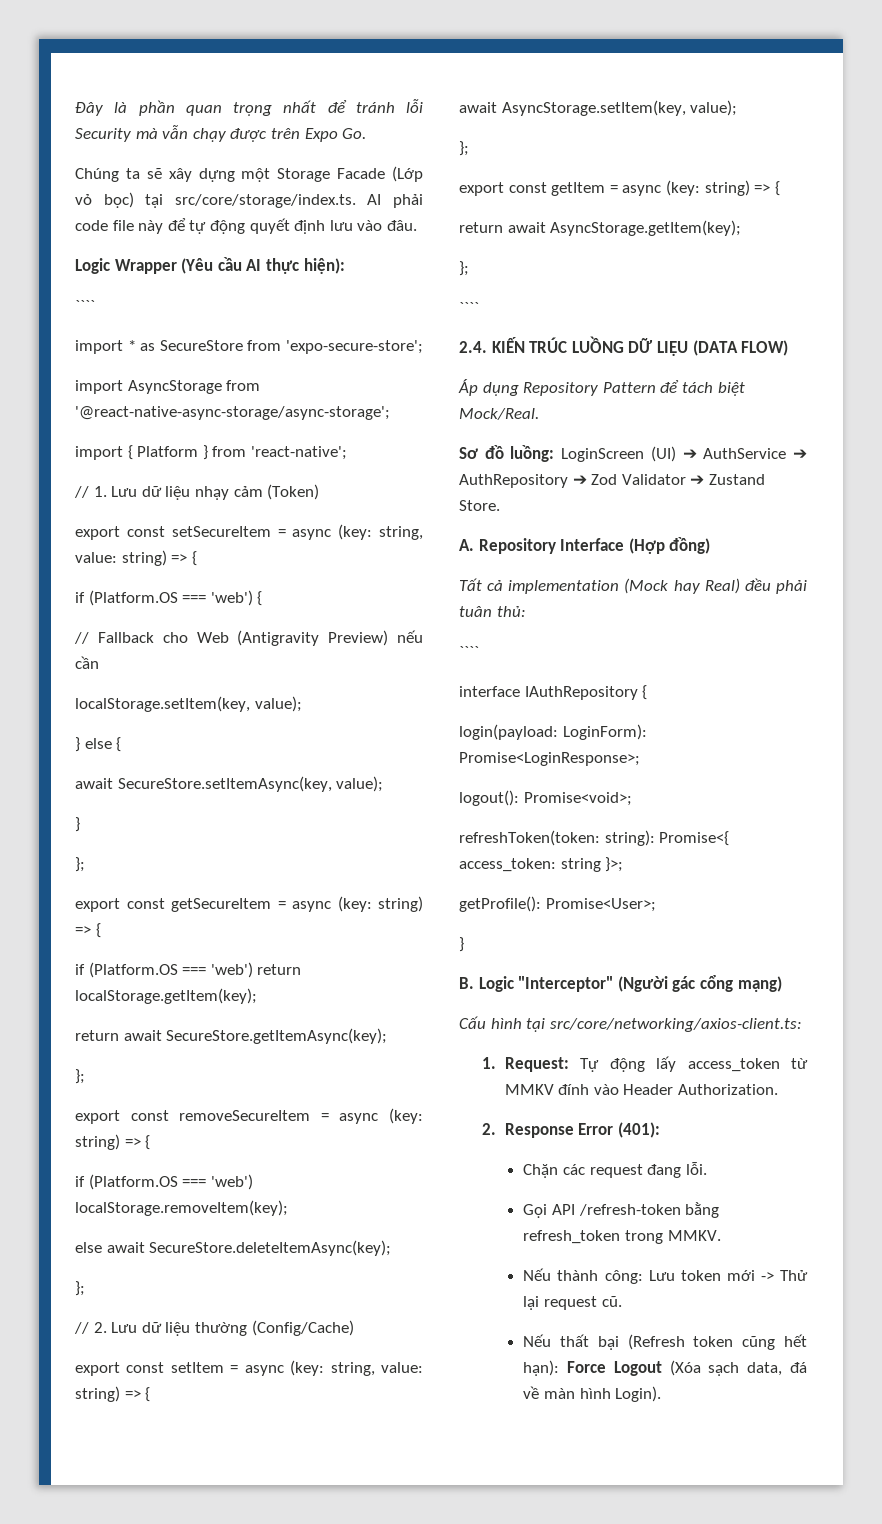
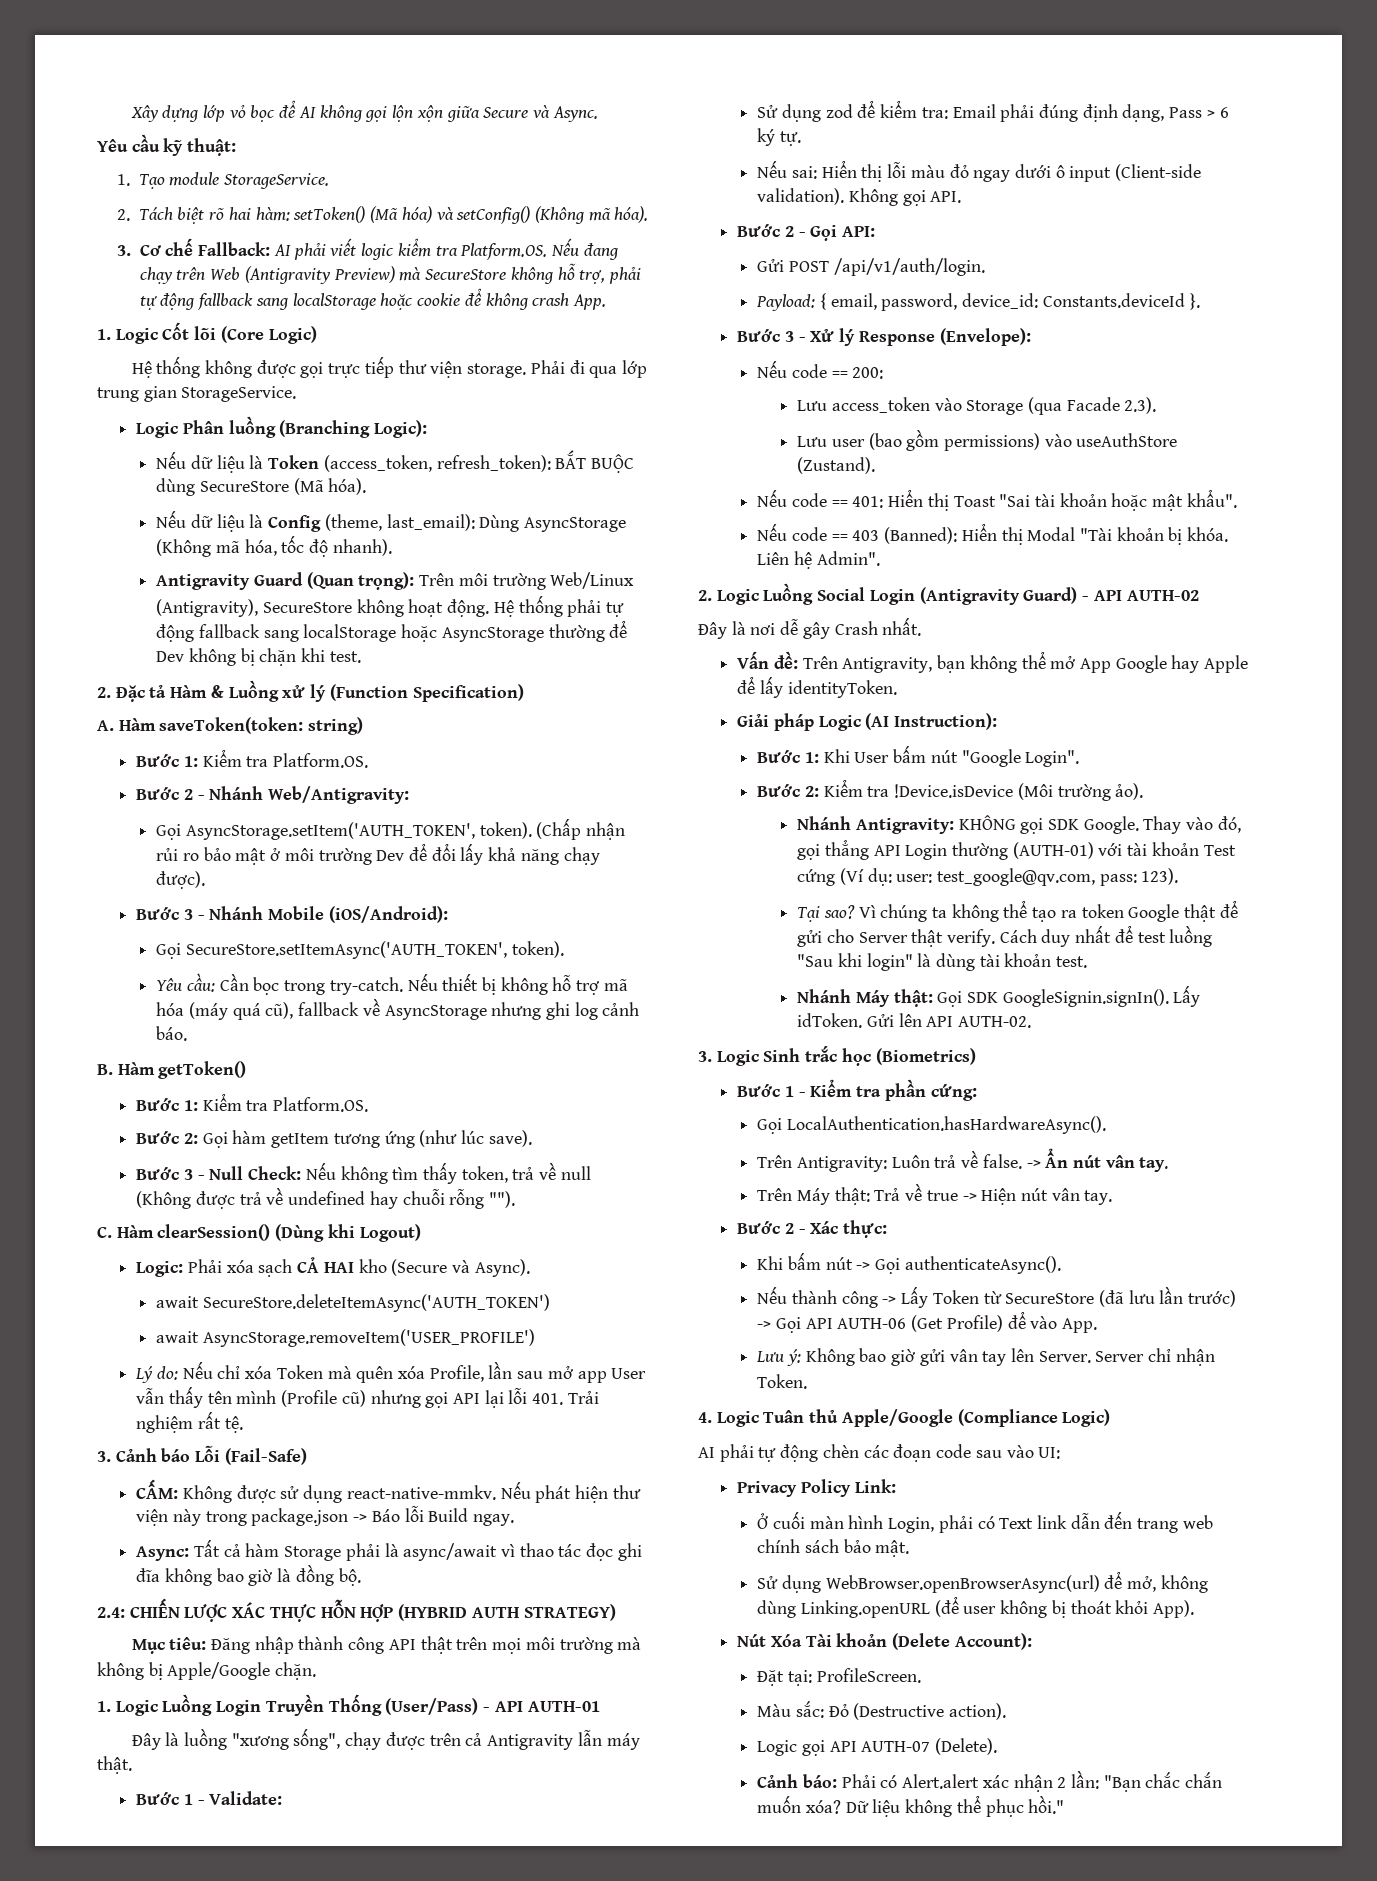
- Đây là phần quan trọng nhất để tránh lỗi Security mà vẫn chạy được trên Expo Go.
- Chúng ta sẽ xây dựng một Storage Facade (Lớp vỏ bọc) tại src/core/storage/index.ts. AI phải code file này để tự động quyết định lưu vào đâu.
- Logic Wrapper (Yêu cầu AI thực hiện):
- ````
- import * as SecureStore from 'expo-secure-store';
- import AsyncStorage from '@react-native-async-storage/async-storage';
- import { Platform } from 'react-native';
- // 1. Lưu dữ liệu nhạy cảm (Token)
- export const setSecureItem = async (key: string, value: string) => {
- if (Platform.OS === 'web') {
- // Fallback cho Web (Antigravity Preview) nếu cần
- localStorage.setItem(key, value);
- } else {
- await SecureStore.setItemAsync(key, value);
- }
- };
- export const getSecureItem = async (key: string) => {
- if (Platform.OS === 'web') return localStorage.getItem(key);
- return await SecureStore.getItemAsync(key);
- };
- export const removeSecureItem = async (key: string) => {
- if (Platform.OS === 'web') localStorage.removeItem(key);
- else await SecureStore.deleteItemAsync(key);
- };
- // 2. Lưu dữ liệu thường (Config/Cache)
- export const setItem = async (key: string, value: string) => {
- await AsyncStorage.setItem(key, value);
- };
- export const getItem = async (key: string) => {
- return await AsyncStorage.getItem(key);
- };
- ````
- 2.4. KIẾN TRÚC LUỒNG DỮ LIỆU (DATA FLOW)
- Áp dụng Repository Pattern để tách biệt Mock/Real.
- Sơ đồ luồng: LoginScreen (UI) ➔ AuthService ➔ AuthRepository ➔ Zod Validator ➔ Zustand Store.
- A. Repository Interface (Hợp đồng)
- Tất cả implementation (Mock hay Real) đều phải tuân thủ:
- ````
- interface IAuthRepository {
- login(payload: LoginForm): Promise<LoginResponse>;
- logout(): Promise<void>;
- refreshToken(token: string): Promise<{ access_token: string }>;
- getProfile(): Promise<User>;
- }
- B. Logic "Interceptor" (Người gác cổng mạng)
- Cấu hình tại src/core/networking/axios-client.ts:
- 1. Request: Tự động lấy access_token từ MMKV đính vào Header Authorization.
- 2. Response Error (401):
- Chặn các request đang lỗi.
- Gọi API /refresh-token bằng refresh_token trong MMKV.
- Nếu thành công: Lưu token mới -> Thử lại request cũ.
- Nếu thất bại (Refresh token cũng hết hạn): Force Logout (Xóa sạch data, đá về màn hình Login).
+ Xây dựng lớp vỏ bọc để AI không gọi lộn xộn giữa Secure và Async.
+ Yêu cầu kỹ thuật:
+ 1. Tạo module StorageService.
+ 2. Tách biệt rõ hai hàm: setToken() (Mã hóa) và setConfig() (Không mã hóa).
+ 3. Cơ chế Fallback: AI phải viết logic kiểm tra Platform.OS. Nếu đang chạy trên Web (Antigravity Preview) mà SecureStore không hỗ trợ, phải tự động fallback sang localStorage hoặc cookie để không crash App.
+ 1. Logic Cốt lõi (Core Logic)
+ Hệ thống không được gọi trực tiếp thư viện storage. Phải đi qua lớp trung gian StorageService.
+ Logic Phân luồng (Branching Logic):
+ Nếu dữ liệu là Token (access_token, refresh_token): BẮT BUỘC dùng SecureStore (Mã hóa).
+ Nếu dữ liệu là Config (theme, last_email): Dùng AsyncStorage (Không mã hóa, tốc độ nhanh).
+ Antigravity Guard (Quan trọng): Trên môi trường Web/Linux (Antigravity), SecureStore không hoạt động. Hệ thống phải tự động fallback sang localStorage hoặc AsyncStorage thường để Dev không bị chặn khi test.
+ 2. Đặc tả Hàm & Luồng xử lý (Function Specification)
+ A. Hàm saveToken(token: string)
+ Bước 1: Kiểm tra Platform.OS.
+ Bước 2 - Nhánh Web/Antigravity:
+ Gọi AsyncStorage.setItem('AUTH_TOKEN', token). (Chấp nhận rủi ro bảo mật ở môi trường Dev để đổi lấy khả năng chạy được).
+ Bước 3 - Nhánh Mobile (iOS/Android):
+ Gọi SecureStore.setItemAsync('AUTH_TOKEN', token).
+ Yêu cầu: Cần bọc trong try-catch. Nếu thiết bị không hỗ trợ mã hóa (máy quá cũ), fallback về AsyncStorage nhưng ghi log cảnh báo.
+ B. Hàm getToken()
+ Bước 1: Kiểm tra Platform.OS.
+ Bước 2: Gọi hàm getItem tương ứng (như lúc save).
+ Bước 3 - Null Check: Nếu không tìm thấy token, trả về null (Không được trả về undefined hay chuỗi rỗng "").
+ C. Hàm clearSession() (Dùng khi Logout)
+ Logic: Phải xóa sạch CẢ HAI kho (Secure và Async).
+ await SecureStore.deleteItemAsync('AUTH_TOKEN')
+ await AsyncStorage.removeItem('USER_PROFILE')
+ Lý do: Nếu chỉ xóa Token mà quên xóa Profile, lần sau mở app User vẫn thấy tên mình (Profile cũ) nhưng gọi API lại lỗi 401. Trải nghiệm rất tệ.
+ 3. Cảnh báo Lỗi (Fail-Safe)
+ CẤM: Không được sử dụng react-native-mmkv. Nếu phát hiện thư viện này trong package.json -> Báo lỗi Build ngay.
+ Async: Tất cả hàm Storage phải là async/await vì thao tác đọc ghi đĩa không bao giờ là đồng bộ.
+ 2.4: CHIẾN LƯỢC XÁC THỰC HỖN HỢP (HYBRID AUTH STRATEGY)
+ Mục tiêu: Đăng nhập thành công API thật trên mọi môi trường mà không bị Apple/Google chặn.
+ 1. Logic Luồng Login Truyền Thống (User/Pass) - API AUTH-01
+ Đây là luồng "xương sống", chạy được trên cả Antigravity lẫn máy thật.
+ Bước 1 - Validate:
+ Sử dụng zod để kiểm tra: Email phải đúng định dạng, Pass > 6 ký tự.
+ Nếu sai: Hiển thị lỗi màu đỏ ngay dưới ô input (Client-side validation). Không gọi API.
+ Bước 2 - Gọi API:
+ Gửi POST /api/v1/auth/login.
+ Payload: { email, password, device_id: Constants.deviceId }.
+ Bước 3 - Xử lý Response (Envelope):
+ Nếu code == 200:
+ Lưu access_token vào Storage (qua Facade 2.3).
+ Lưu user (bao gồm permissions) vào useAuthStore (Zustand).
+ Nếu code == 401: Hiển thị Toast "Sai tài khoản hoặc mật khẩu".
+ Nếu code == 403 (Banned): Hiển thị Modal "Tài khoản bị khóa. Liên hệ Admin".
+ 2. Logic Luồng Social Login (Antigravity Guard) - API AUTH-02
+ Đây là nơi dễ gây Crash nhất.
+ Vấn đề: Trên Antigravity, bạn không thể mở App Google hay Apple để lấy identityToken.
+ Giải pháp Logic (AI Instruction):
+ Bước 1: Khi User bấm nút "Google Login".
+ Bước 2: Kiểm tra !Device.isDevice (Môi trường ảo).
+ Nhánh Antigravity: KHÔNG gọi SDK Google. Thay vào đó, gọi thẳng API Login thường (AUTH-01) với tài khoản Test cứng (Ví dụ: user: test_google@qv.com, pass: 123).
+ Tại sao? Vì chúng ta không thể tạo ra token Google thật để gửi cho Server thật verify. Cách duy nhất để test luồng "Sau khi login" là dùng tài khoản test.
+ Nhánh Máy thật: Gọi SDK GoogleSignin.signIn(). Lấy idToken. Gửi lên API AUTH-02.
+ 3. Logic Sinh trắc học (Biometrics)
+ Bước 1 - Kiểm tra phần cứng:
+ Gọi LocalAuthentication.hasHardwareAsync().
+ Trên Antigravity: Luôn trả về false. -> Ẩn nút vân tay.
+ Trên Máy thật: Trả về true -> Hiện nút vân tay.
+ Bước 2 - Xác thực:
+ Khi bấm nút -> Gọi authenticateAsync().
+ Nếu thành công -> Lấy Token từ SecureStore (đã lưu lần trước) -> Gọi API AUTH-06 (Get Profile) để vào App.
+ Lưu ý: Không bao giờ gửi vân tay lên Server. Server chỉ nhận Token.
+ 4. Logic Tuân thủ Apple/Google (Compliance Logic)
+ AI phải tự động chèn các đoạn code sau vào UI:
+ Privacy Policy Link:
+ Ở cuối màn hình Login, phải có Text link dẫn đến trang web chính sách bảo mật.
+ Sử dụng WebBrowser.openBrowserAsync(url) để mở, không dùng Linking.openURL (để user không bị thoát khỏi App).
+ Nút Xóa Tài khoản (Delete Account):
+ Đặt tại: ProfileScreen.
+ Màu sắc: Đỏ (Destructive action).
+ Logic gọi API AUTH-07 (Delete).
+ Cảnh báo: Phải có Alert.alert xác nhận 2 lần: "Bạn chắc chắn muốn xóa? Dữ liệu không thể phục hồi."

